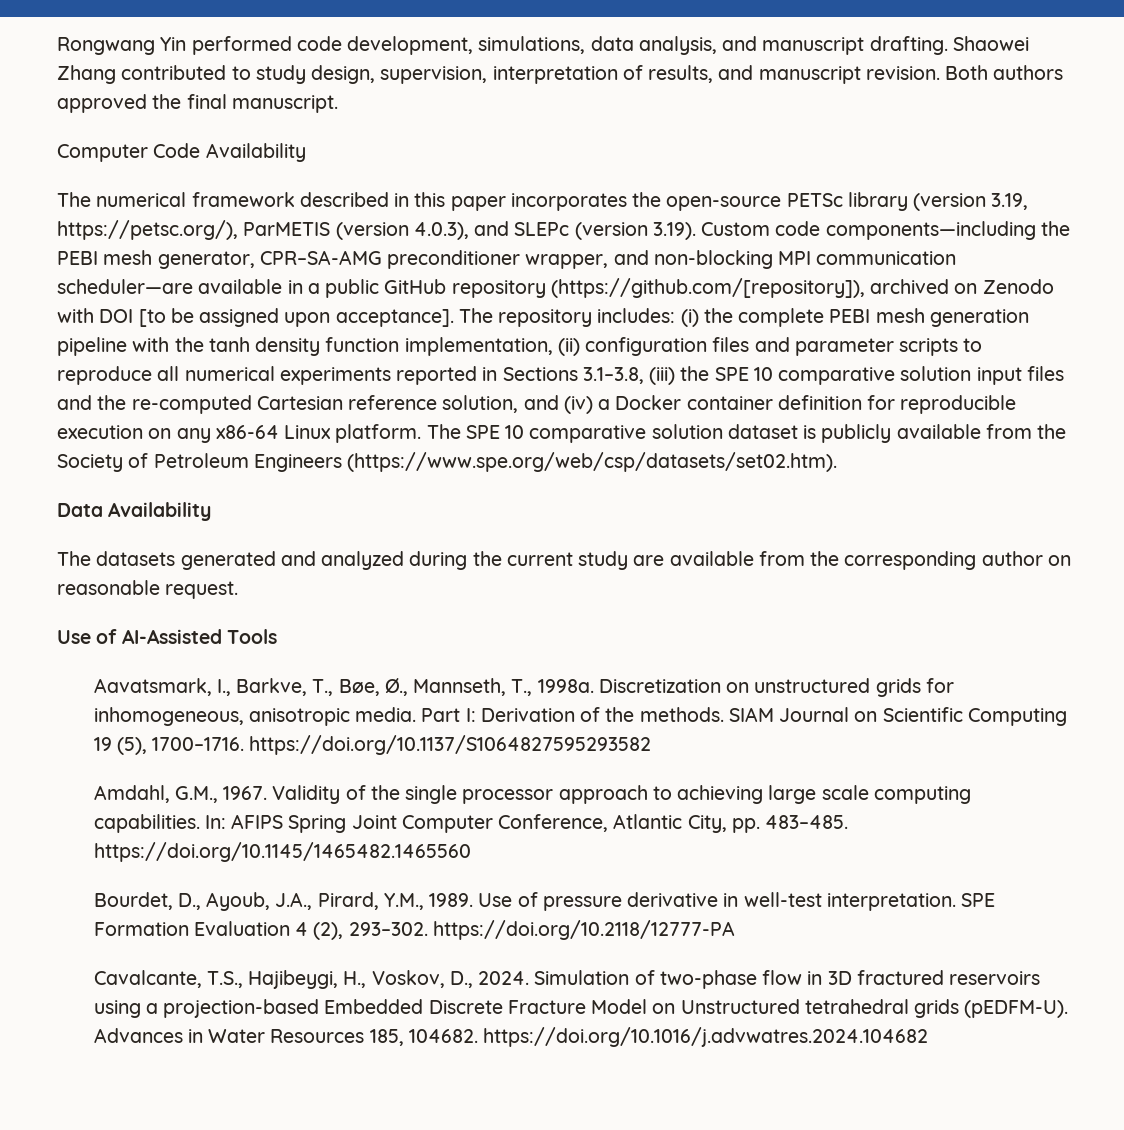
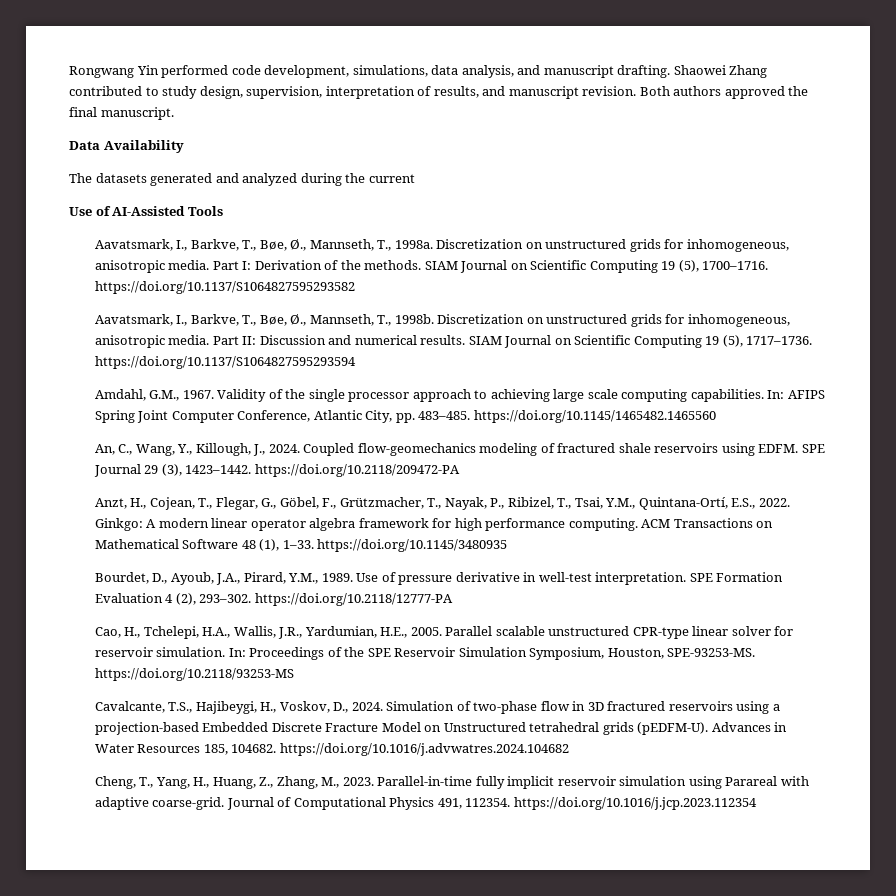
- Computer Code Availability
- The numerical framework described in this paper incorporates the open-source PETSc library (version 3.19, https://petsc.org/), ParMETIS (version 4.0.3), and SLEPc (version 3.19). Custom code components—including the PEBI mesh generator, CPR–SA-AMG preconditioner wrapper, and non-blocking MPI communication scheduler—are available in a public GitHub repository (https://github.com/[repository]), archived on Zenodo with DOI [to be assigned upon acceptance]. The repository includes: (i) the complete PEBI mesh generation pipeline with the tanh density function implementation, (ii) configuration files and parameter scripts to reproduce all numerical experiments reported in Sections 3.1–3.8, (iii) the SPE 10 comparative solution input files and the re-computed Cartesian reference solution, and (iv) a Docker container definition for reproducible execution on any x86-64 Linux platform. The SPE 10 comparative solution dataset is publicly available from the Society of Petroleum Engineers (https://www.spe.org/web/csp/datasets/set02.htm).
- The datasets generated and analyzed during the current study are available from the corresponding author on reasonable request.
+ The datasets generated and analyzed during the current
+ Aavatsmark, I., Barkve, T., Bøe, Ø., Mannseth, T., 1998b. Discretization on unstructured grids for inhomogeneous, anisotropic media. Part II: Discussion and numerical results. SIAM Journal on Scientific Computing 19 (5), 1717–1736. https://doi.org/10.1137/S1064827595293594
+ An, C., Wang, Y., Killough, J., 2024. Coupled flow-geomechanics modeling of fractured shale reservoirs using EDFM. SPE Journal 29 (3), 1423–1442. https://doi.org/10.2118/209472-PA
+ Anzt, H., Cojean, T., Flegar, G., Göbel, F., Grützmacher, T., Nayak, P., Ribizel, T., Tsai, Y.M., Quintana-Ortí, E.S., 2022. Ginkgo: A modern linear operator algebra framework for high performance computing. ACM Transactions on Mathematical Software 48 (1), 1–33. https://doi.org/10.1145/3480935
+ Cao, H., Tchelepi, H.A., Wallis, J.R., Yardumian, H.E., 2005. Parallel scalable unstructured CPR-type linear solver for reservoir simulation. In: Proceedings of the SPE Reservoir Simulation Symposium, Houston, SPE-93253-MS. https://doi.org/10.2118/93253-MS
+ Cheng, T., Yang, H., Huang, Z., Zhang, M., 2023. Parallel-in-time fully implicit reservoir simulation using Parareal with adaptive coarse-grid. Journal of Computational Physics 491, 112354. https://doi.org/10.1016/j.jcp.2023.112354

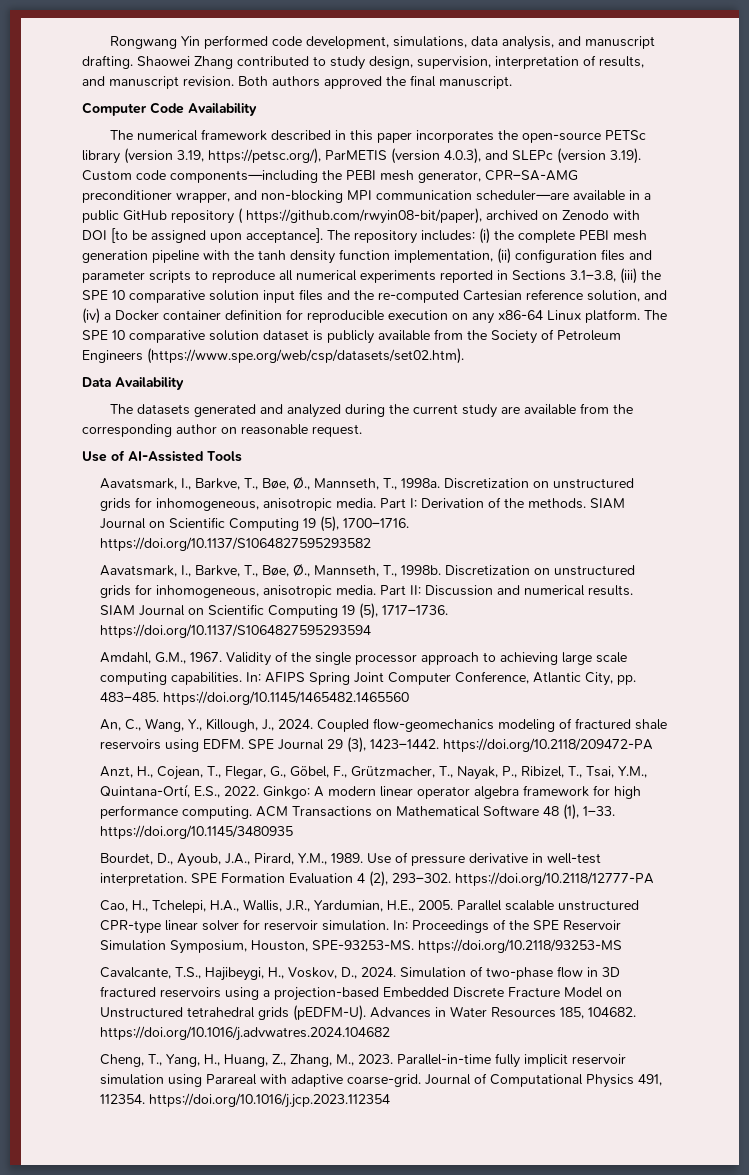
+ Computer Code Availability
+ The numerical framework described in this paper incorporates the open-source PETSc library (version 3.19, https://petsc.org/), ParMETIS (version 4.0.3), and SLEPc (version 3.19). Custom code components—including the PEBI mesh generator, CPR–SA-AMG preconditioner wrapper, and non-blocking MPI communication scheduler—are available in a public GitHub repository ( https://github.com/rwyin08-bit/paper), archived on Zenodo with DOI [to be assigned upon acceptance]. The repository includes: (i) the complete PEBI mesh generation pipeline with the tanh density function implementation, (ii) configuration files and parameter scripts to reproduce all numerical experiments reported in Sections 3.1–3.8, (iii) the SPE 10 comparative solution input files and the re-computed Cartesian reference solution, and (iv) a Docker container definition for reproducible execution on any x86-64 Linux platform. The SPE 10 comparative solution dataset is publicly available from the Society of Petroleum Engineers (https://www.spe.org/web/csp/datasets/set02.htm).
- The datasets generated and analyzed during the current
+ The datasets generated and analyzed during the current study are available from the corresponding author on reasonable request.

